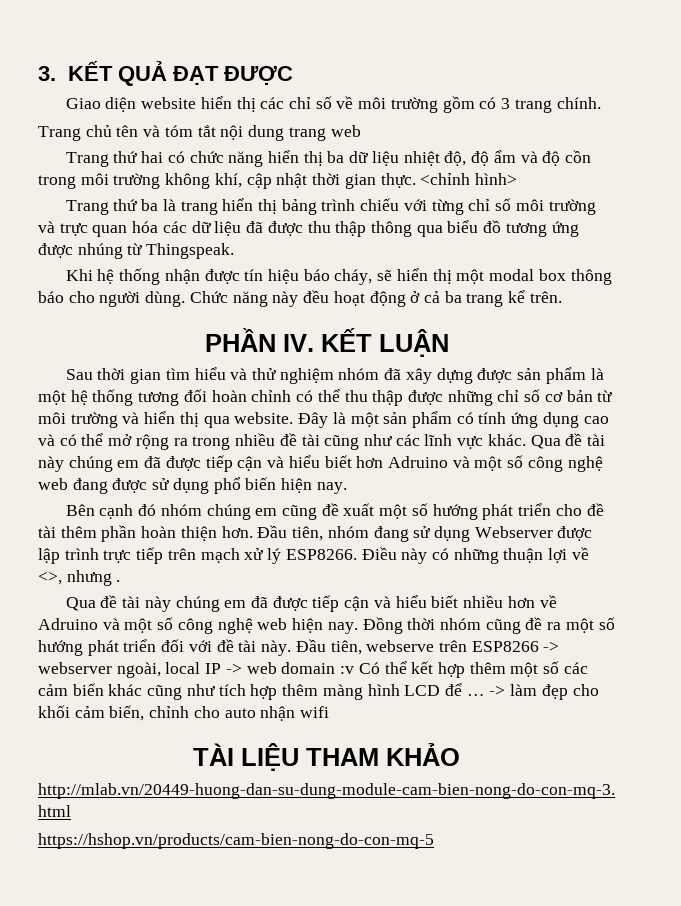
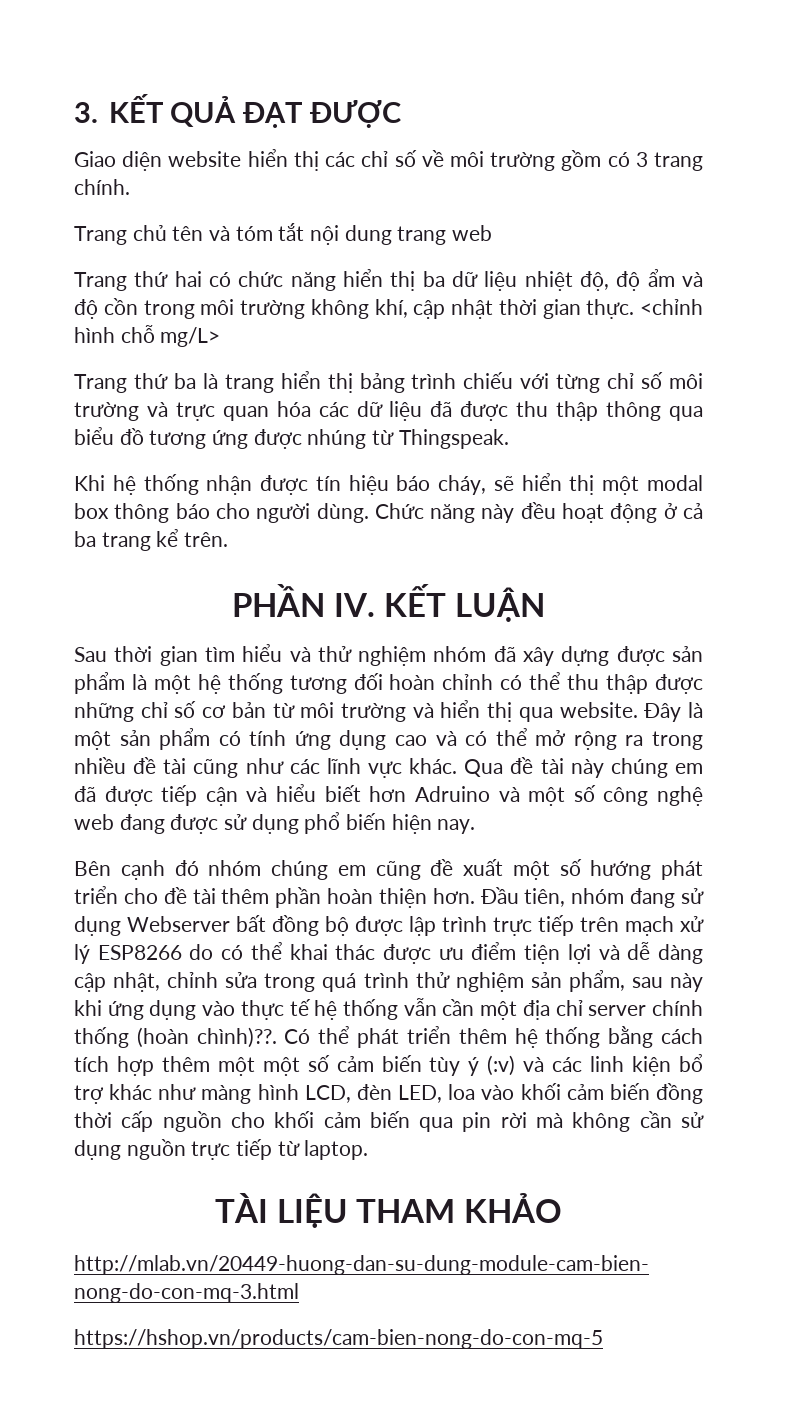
- <chỉnh hình>
+ <chỉnh hình chỗ mg/L>
- Đầu tiên, nhóm đang sử dụng Webserver được lập trình trực tiếp trên mạch xử lý ESP8266. Điều này có những thuận lợi về <>, nhưng .
- Qua đề tài này chúng em đã được tiếp cận và hiểu biết nhiều hơn về Adruino và một số công nghệ web hiện nay. Đồng thời nhóm cũng đề ra một số hướng phát triển đối với đề tài này. Đầu tiên, webserve trên ESP8266 -> webserver ngoài, local IP -> web domain :v Có thể kết hợp thêm một số các cảm biến khác cũng như tích hợp thêm màng hình LCD để … -> làm đẹp cho khối cảm biến, chỉnh cho auto nhận wifi
+ Đầu tiên, nhóm đang sử dụng Webserver bất đồng bộ được lập trình trực tiếp trên mạch xử lý ESP8266 do có thể khai thác được ưu điểm tiện lợi và dễ dàng cập nhật, chỉnh sửa trong quá trình thử nghiệm sản phẩm, sau này khi ứng dụng vào thực tế hệ thống vẫn cần một địa chỉ server chính thống (hoàn chình)??. Có thể phát triển thêm hệ thống bằng cách tích hợp thêm một một số cảm biến tùy ý (:v) và các linh kiện bổ trợ khác như màng hình LCD, đèn LED, loa vào khối cảm biến đồng thời cấp nguồn cho khối cảm biến qua pin rời mà không cần sử dụng nguồn trực tiếp từ laptop.

